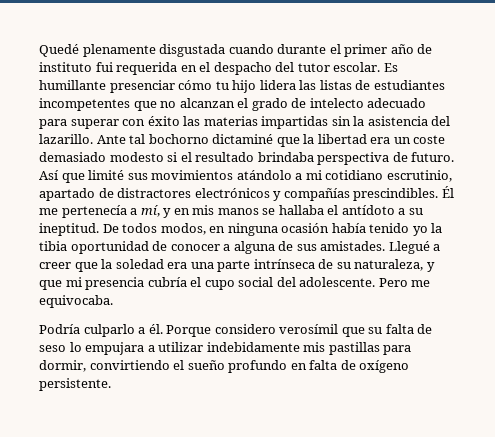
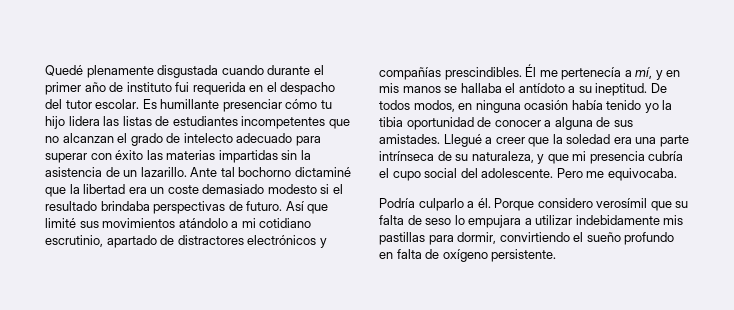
- Es humillante presenciar cómo tu hijo lidera las listas de estudiantes incompetentes que no alcanzan el grado de intelecto adecuado para superar con éxito las materias impartidas sin la asistencia del lazarillo.
+ Es humillante presenciar cómo tu hijo lidera las listas de estudiantes incompetentes que no alcanzan el grado de intelecto adecuado para superar con éxito las materias impartidas sin la asistencia de un lazarillo.
- Ante tal bochorno dictaminé que la libertad era un coste demasiado modesto si el resultado brindaba perspectiva de futuro.
+ Ante tal bochorno dictaminé que la libertad era un coste demasiado modesto si el resultado brindaba perspectivas de futuro.

